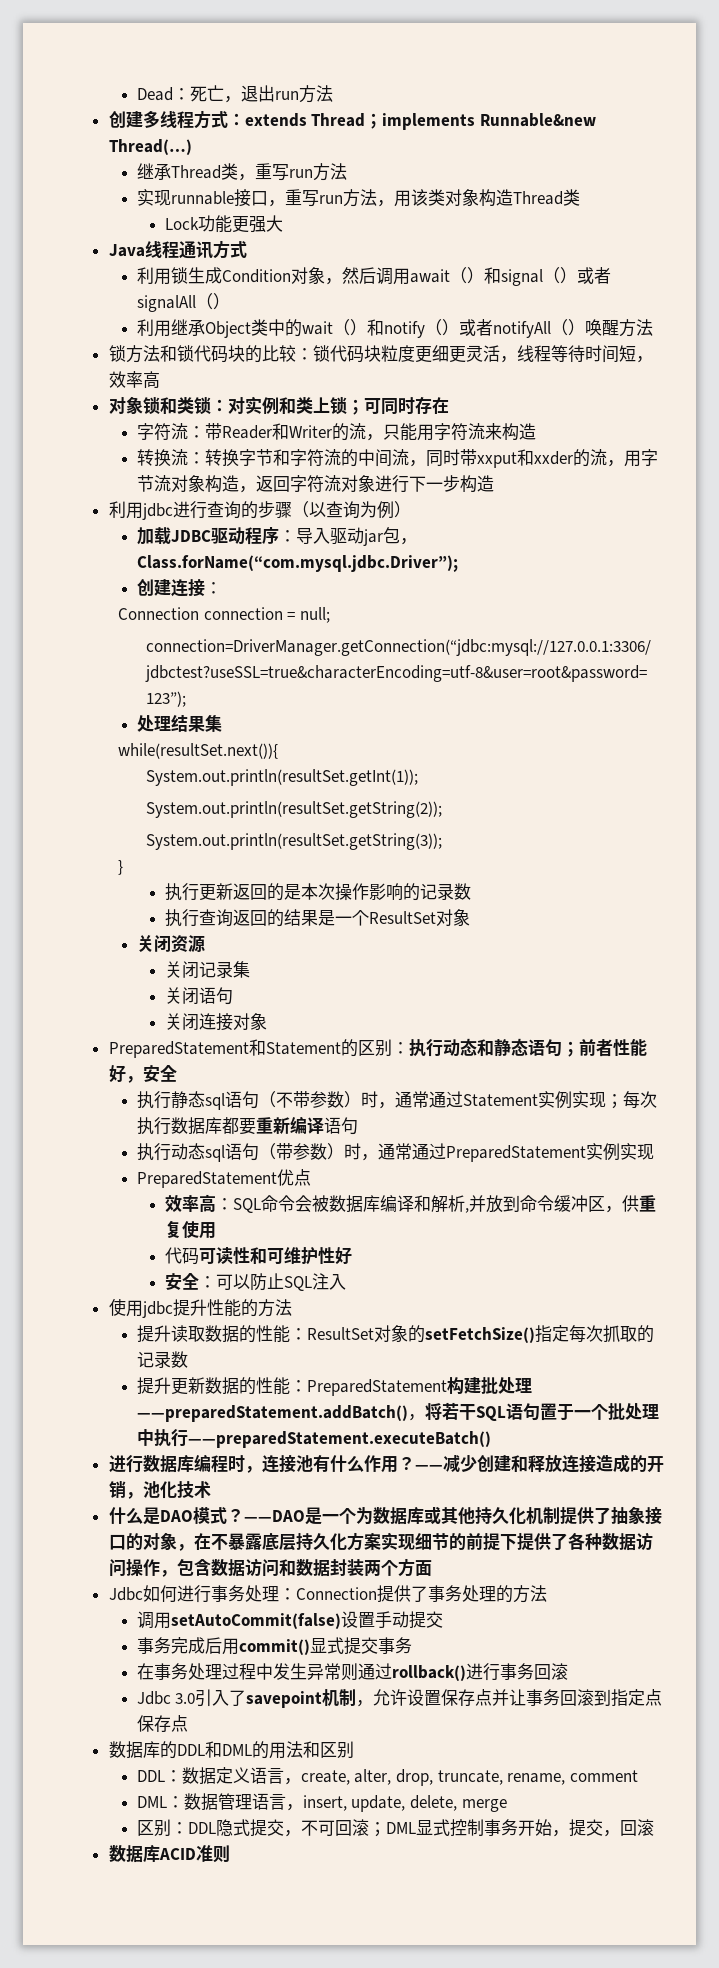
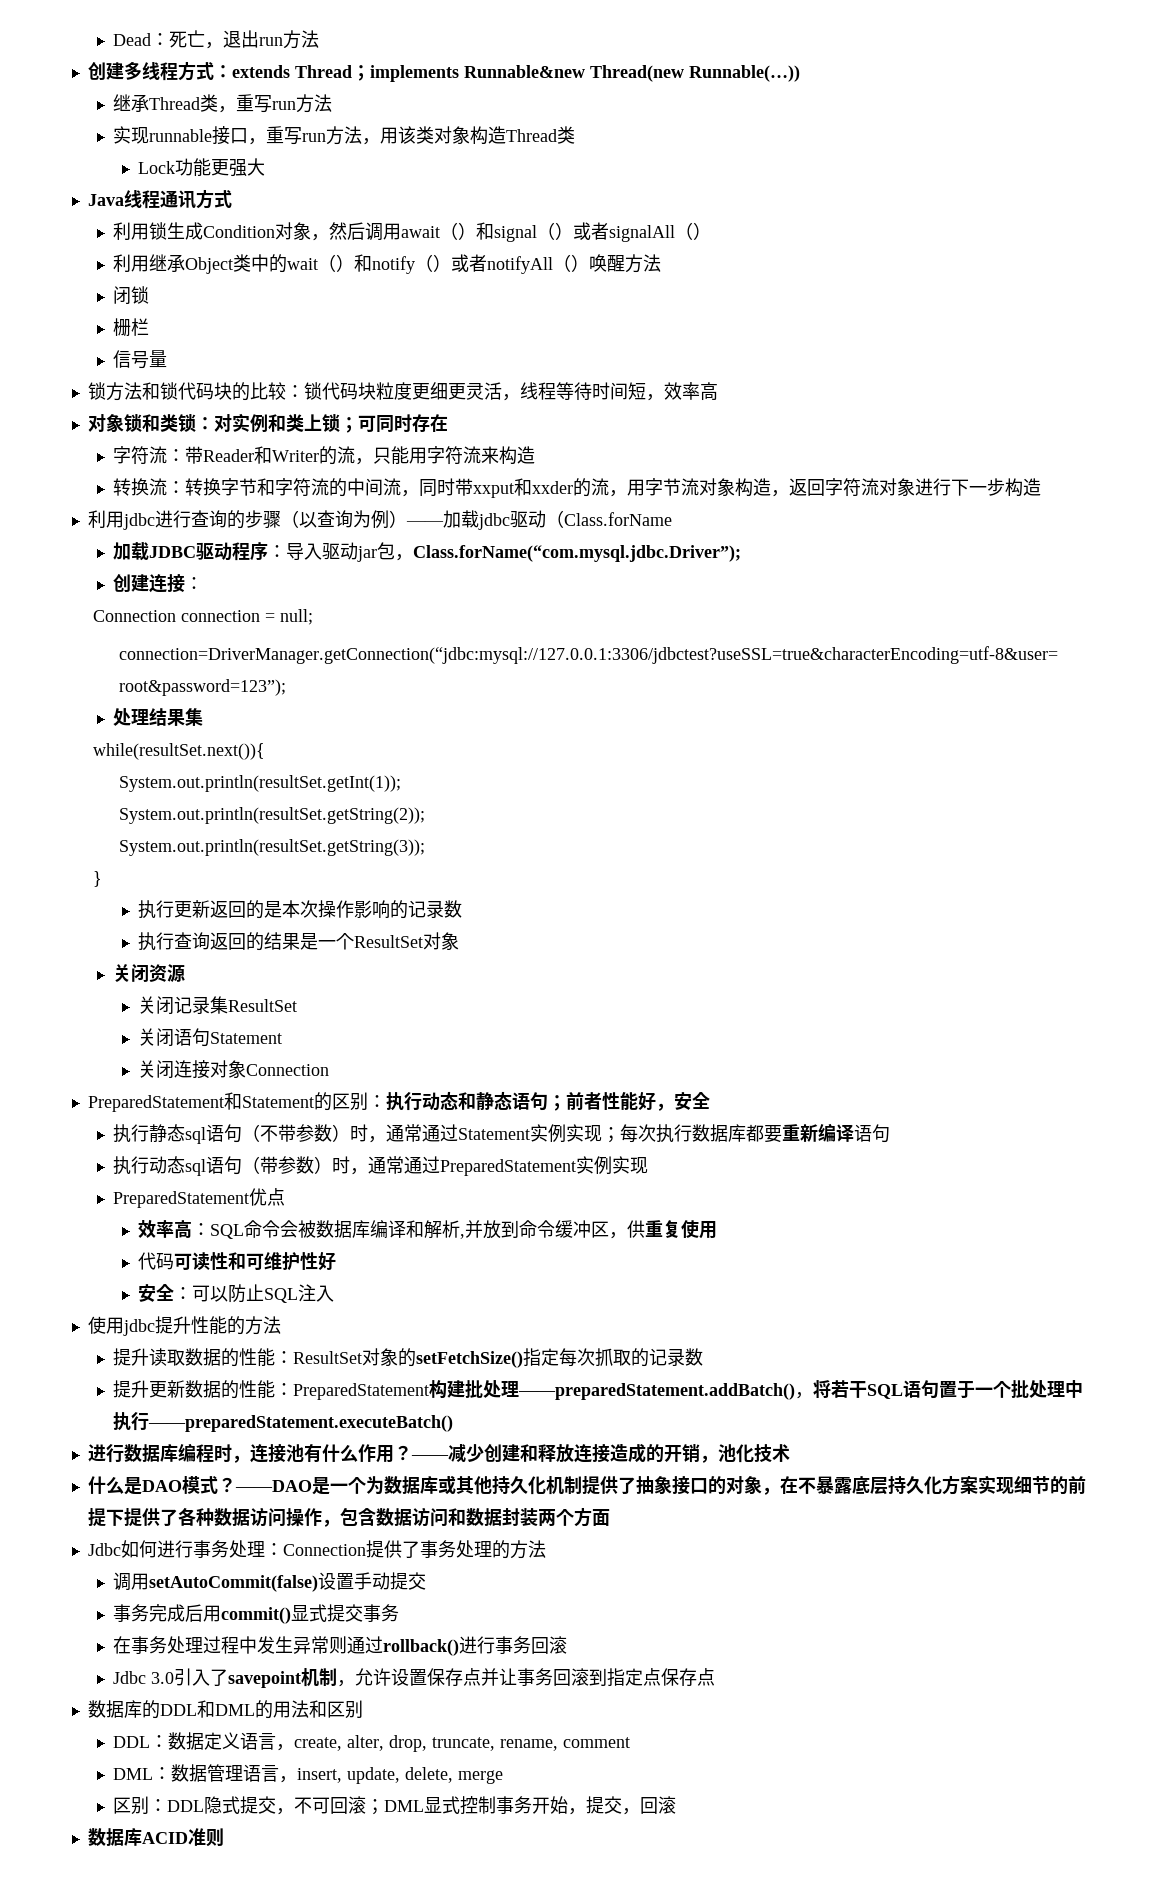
- 创建多线程方式：extends Thread；implements Runnable&new Thread(…)
+ 创建多线程方式：extends Thread；implements Runnable&new Thread(new Runnable(…))
+ 闭锁
+ 栅栏
+ 信号量
- 利用jdbc进行查询的步骤（以查询为例）
+ 利用jdbc进行查询的步骤（以查询为例）——加载jdbc驱动（Class.forName
- 关闭记录集
+ 关闭记录集ResultSet
- 关闭语句
+ 关闭语句Statement
- 关闭连接对象
+ 关闭连接对象Connection

